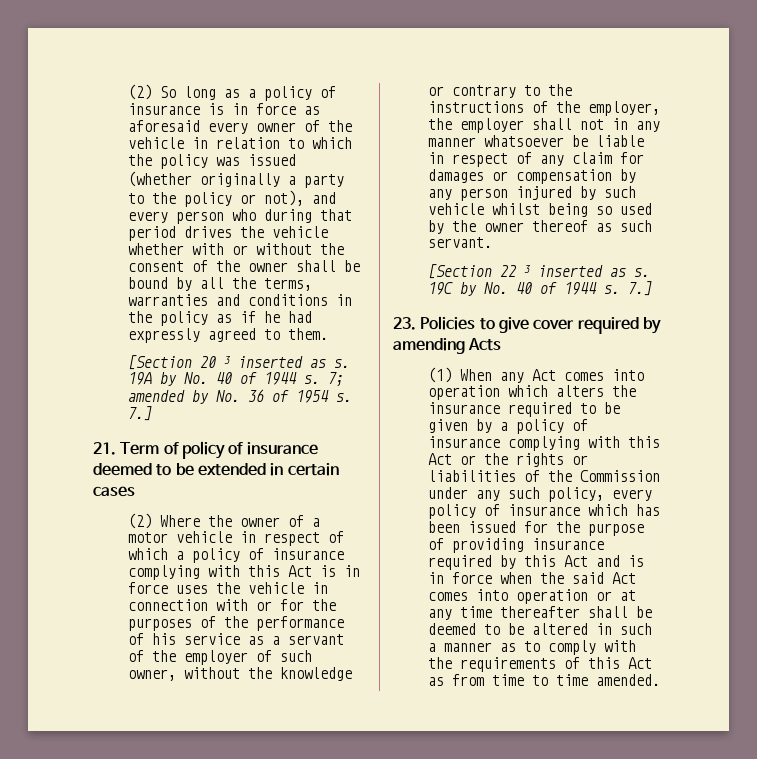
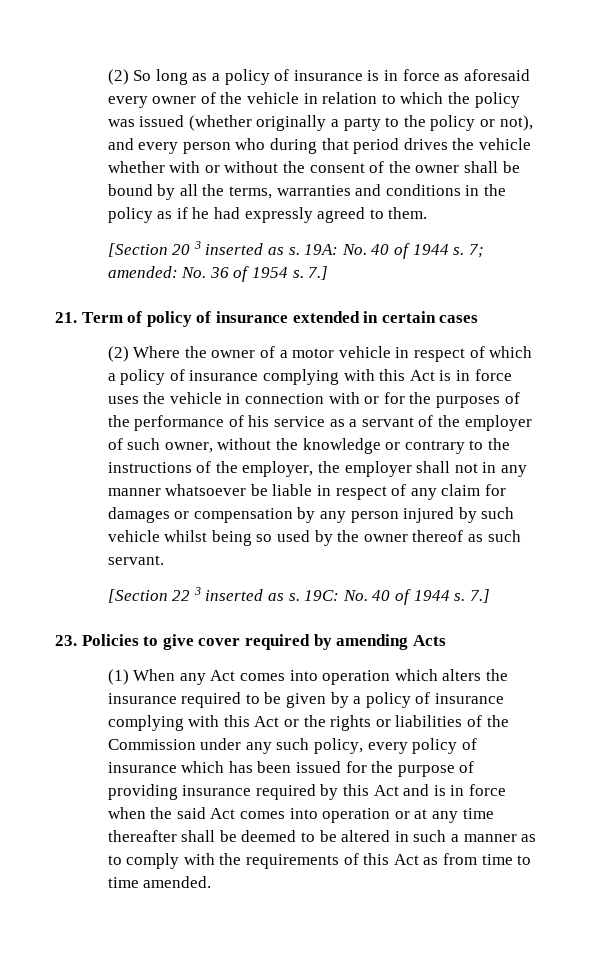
- 19A by No. 40 of 1944 s.
+ 19A: No. 40 of 1944 s.
- 7; amended by No. 36 of 1954 s.
+ 7; amended: No. 36 of 1954 s.
- 21. Term of policy of insurance deemed to be extended in certain cases
+ 21. Term of policy of insurance extended in certain cases
- 19C by No. 40 of 1944 s.
+ 19C: No. 40 of 1944 s.

